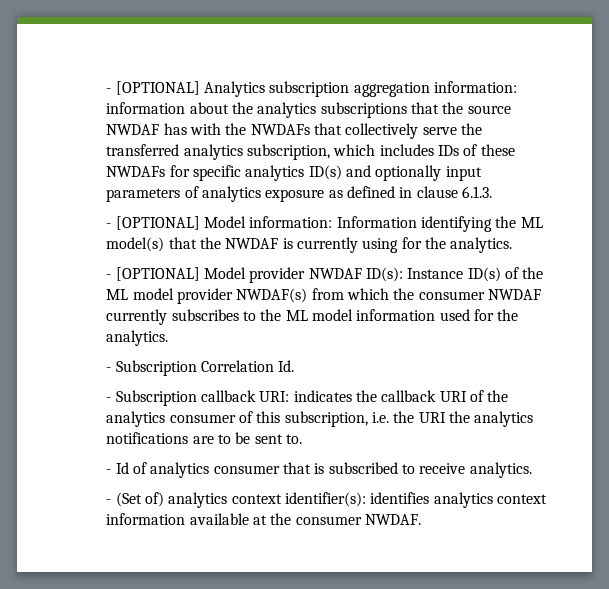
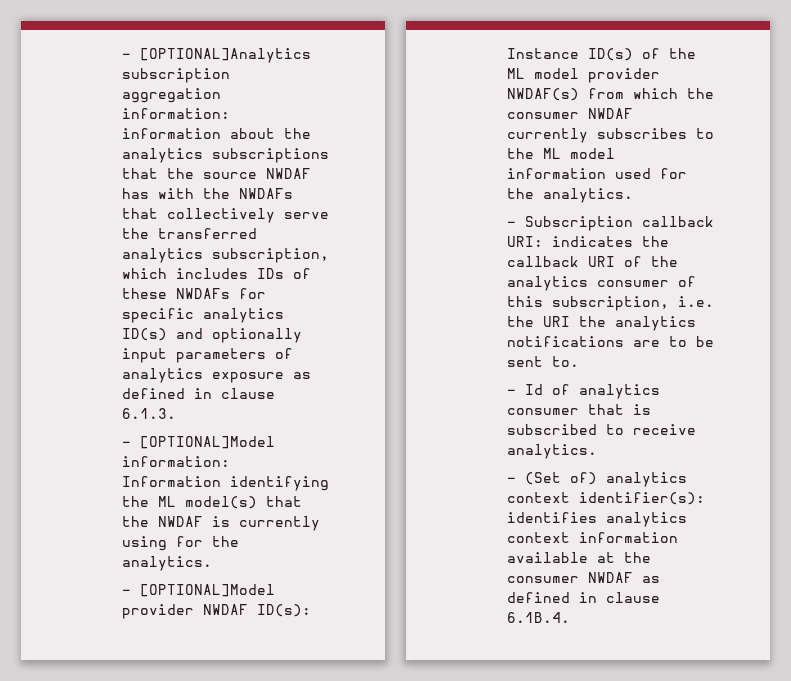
- - [OPTIONAL] Analytics subscription aggregation information: information about the analytics subscriptions that the source NWDAF has with the NWDAFs that collectively serve the transferred analytics subscription, which includes IDs of these NWDAFs for specific analytics ID(s) and optionally input parameters of analytics exposure as defined in clause 6.1.3.
+ - [OPTIONAL]Analytics subscription aggregation information: information about the analytics subscriptions that the source NWDAF has with the NWDAFs that collectively serve the transferred analytics subscription, which includes IDs of these NWDAFs for specific analytics ID(s) and optionally input parameters of analytics exposure as defined in clause 6.1.3.
- - [OPTIONAL] Model information: Information identifying the ML model(s) that the NWDAF is currently using for the analytics.
+ - [OPTIONAL]Model information: Information identifying the ML model(s) that the NWDAF is currently using for the analytics.
- - [OPTIONAL] Model provider NWDAF ID(s): Instance ID(s) of the ML model provider NWDAF(s) from which the consumer NWDAF currently subscribes to the ML model information used for the analytics.
+ - [OPTIONAL]Model provider NWDAF ID(s): Instance ID(s) of the ML model provider NWDAF(s) from which the consumer NWDAF currently subscribes to the ML model information used for the analytics.
- - Subscription Correlation Id.
- - (Set of) analytics context identifier(s): identifies analytics context information available at the consumer NWDAF.
+ - (Set of) analytics context identifier(s): identifies analytics context information available at the consumer NWDAF as defined in clause 6.1B.4.

